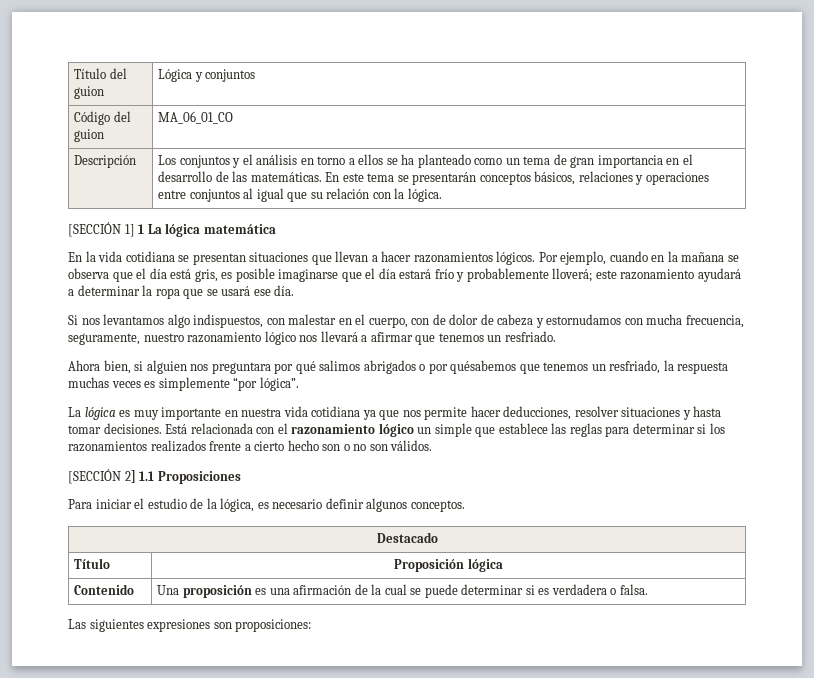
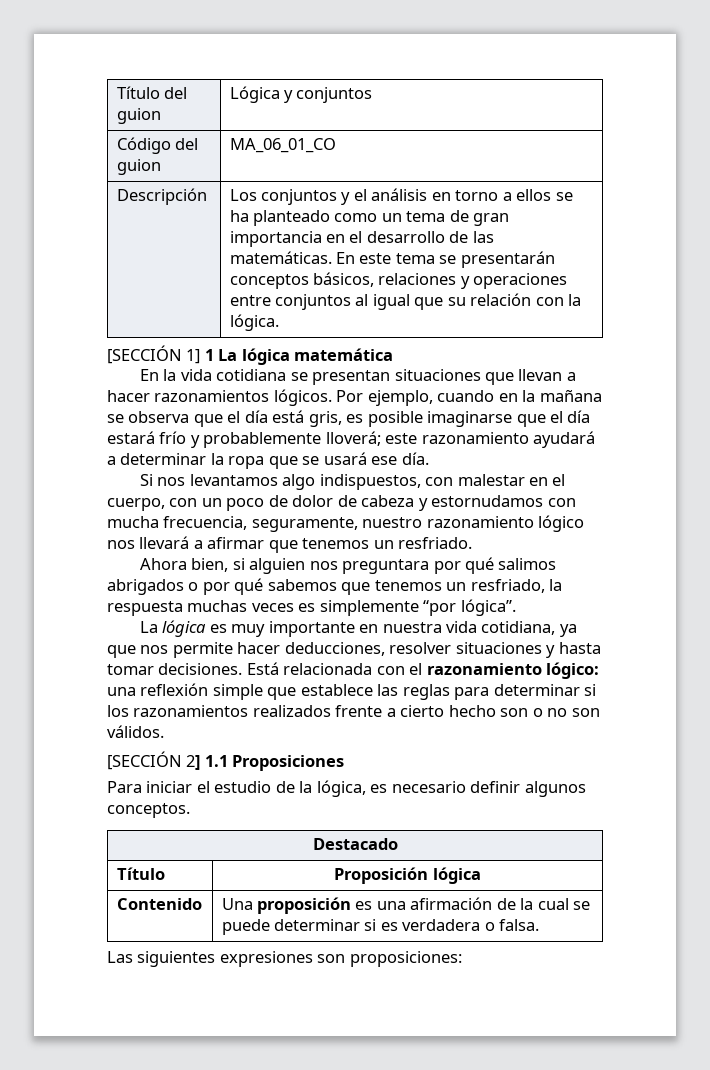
- Si nos levantamos algo indispuestos, con malestar en el cuerpo, con de dolor de cabeza y estornudamos con mucha frecuencia, seguramente, nuestro razonamiento lógico nos llevará a afirmar que tenemos un resfriado.
+ Si nos levantamos algo indispuestos, con malestar en el cuerpo, con un poco de dolor de cabeza y estornudamos con mucha frecuencia, seguramente, nuestro razonamiento lógico nos llevará a afirmar que tenemos un resfriado.
- Ahora bien, si alguien nos preguntara por qué salimos abrigados o por quésabemos que tenemos un resfriado, la respuesta muchas veces es simplemente “por lógica”.
+ Ahora bien, si alguien nos preguntara por qué salimos abrigados o por qué sabemos que tenemos un resfriado, la respuesta muchas veces es simplemente “por lógica”.
- La lógica es muy importante en nuestra vida cotidiana ya que nos permite hacer deducciones, resolver situaciones y hasta tomar decisiones.
+ La lógica es muy importante en nuestra vida cotidiana, ya que nos permite hacer deducciones, resolver situaciones y hasta tomar decisiones.
- Está relacionada con el razonamiento lógico un simple que establece las reglas para determinar si los razonamientos realizados frente a cierto hecho son o no son válidos.
+ Está relacionada con el razonamiento lógico: una reflexión simple que establece las reglas para determinar si los razonamientos realizados frente a cierto hecho son o no son válidos.

